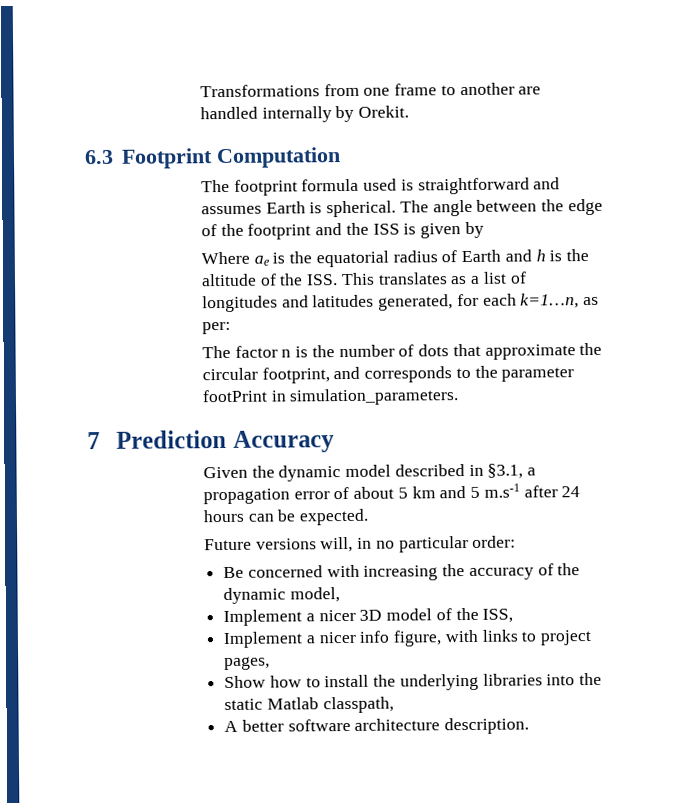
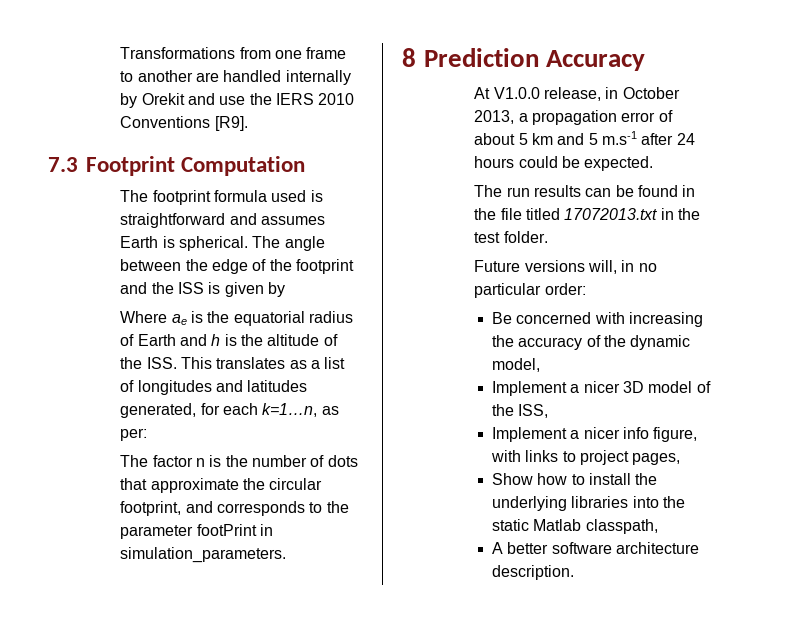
- Transformations from one frame to another are handled internally by Orekit.
- 6.3 Footprint Computation
+ Transformations from one frame to another are handled internally by Orekit and use the IERS 2010 Conventions [R9].
+ 7.3 Footprint Computation
- 7 Prediction Accuracy
+ 8 Prediction Accuracy
- Given the dynamic model described in §3.1, a propagation error of about 5 km and 5 m.s-1 after 24 hours can be expected.
+ At V1.0.0 release, in October 2013, a propagation error of about 5 km and 5 m.s-1 after 24 hours could be expected.
+ The run results can be found in the file titled 17072013.txt in the test folder.

